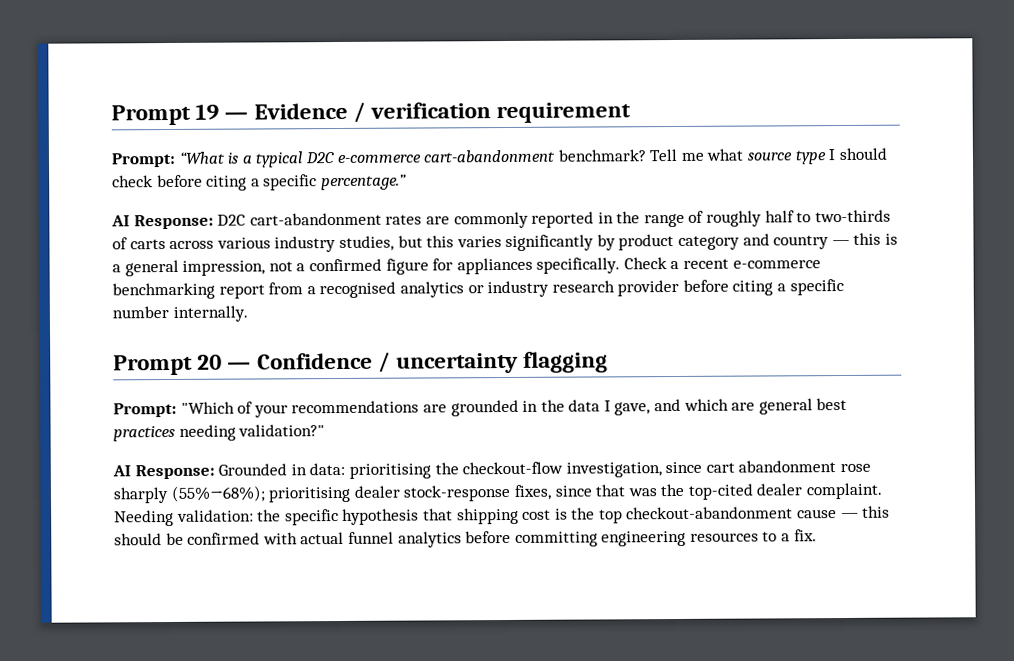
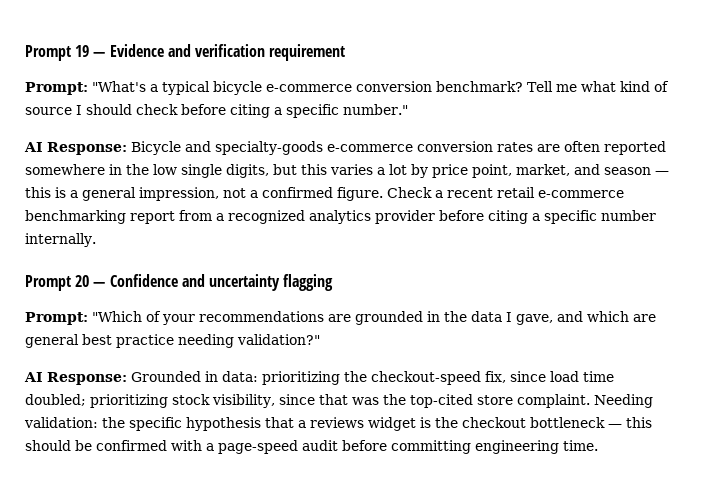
- Prompt 19 — Evidence / verification requirement
+ Prompt 19 — Evidence and verification requirement
- Prompt: “What is a typical D2C e-commerce cart-abandonment benchmark?
+ Prompt: "What's a typical bicycle e-commerce conversion benchmark?
- Tell me what source type I should check before citing a specific percentage.”
- AI Response: D2C cart-abandonment rates are commonly reported in the range of roughly half to two-thirds of carts across various industry studies, but this varies significantly by product category and country — this is a general impression, not a confirmed figure for appliances specifically.
+ Tell me what kind of source I should check before citing a specific number."
+ AI Response: Bicycle and specialty-goods e-commerce conversion rates are often reported somewhere in the low single digits, but this varies a lot by price point, market, and season — this is a general impression, not a confirmed figure.
- Check a recent e-commerce benchmarking report from a recognised analytics or industry research provider before citing a specific number internally.
+ Check a recent retail e-commerce benchmarking report from a recognized analytics provider before citing a specific number internally.
- Prompt 20 — Confidence / uncertainty flagging
+ Prompt 20 — Confidence and uncertainty flagging
- Prompt: "Which of your recommendations are grounded in the data I gave, and which are general best practices needing validation?"
+ Prompt: "Which of your recommendations are grounded in the data I gave, and which are general best practice needing validation?"
- AI Response: Grounded in data: prioritising the checkout-flow investigation, since cart abandonment rose sharply (55%→68%); prioritising dealer stock-response fixes, since that was the top-cited dealer complaint.
+ AI Response: Grounded in data: prioritizing the checkout-speed fix, since load time doubled; prioritizing stock visibility, since that was the top-cited store complaint.
- Needing validation: the specific hypothesis that shipping cost is the top checkout-abandonment cause — this should be confirmed with actual funnel analytics before committing engineering resources to a fix.
+ Needing validation: the specific hypothesis that a reviews widget is the checkout bottleneck — this should be confirmed with a page-speed audit before committing engineering time.

